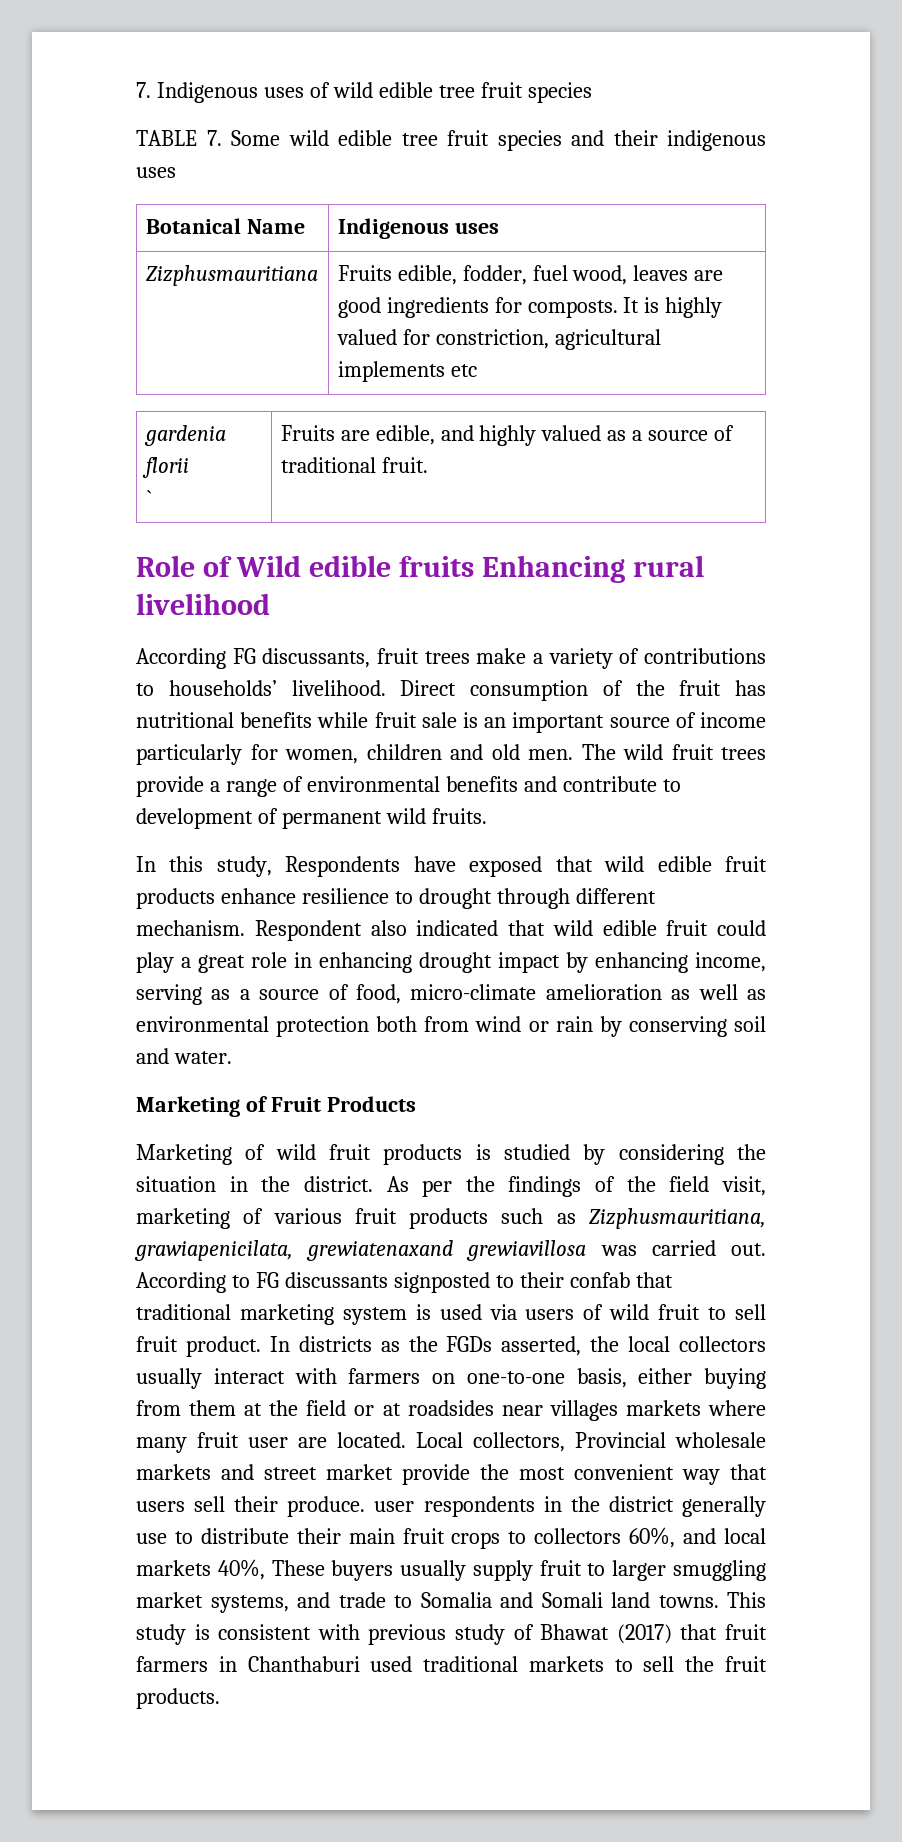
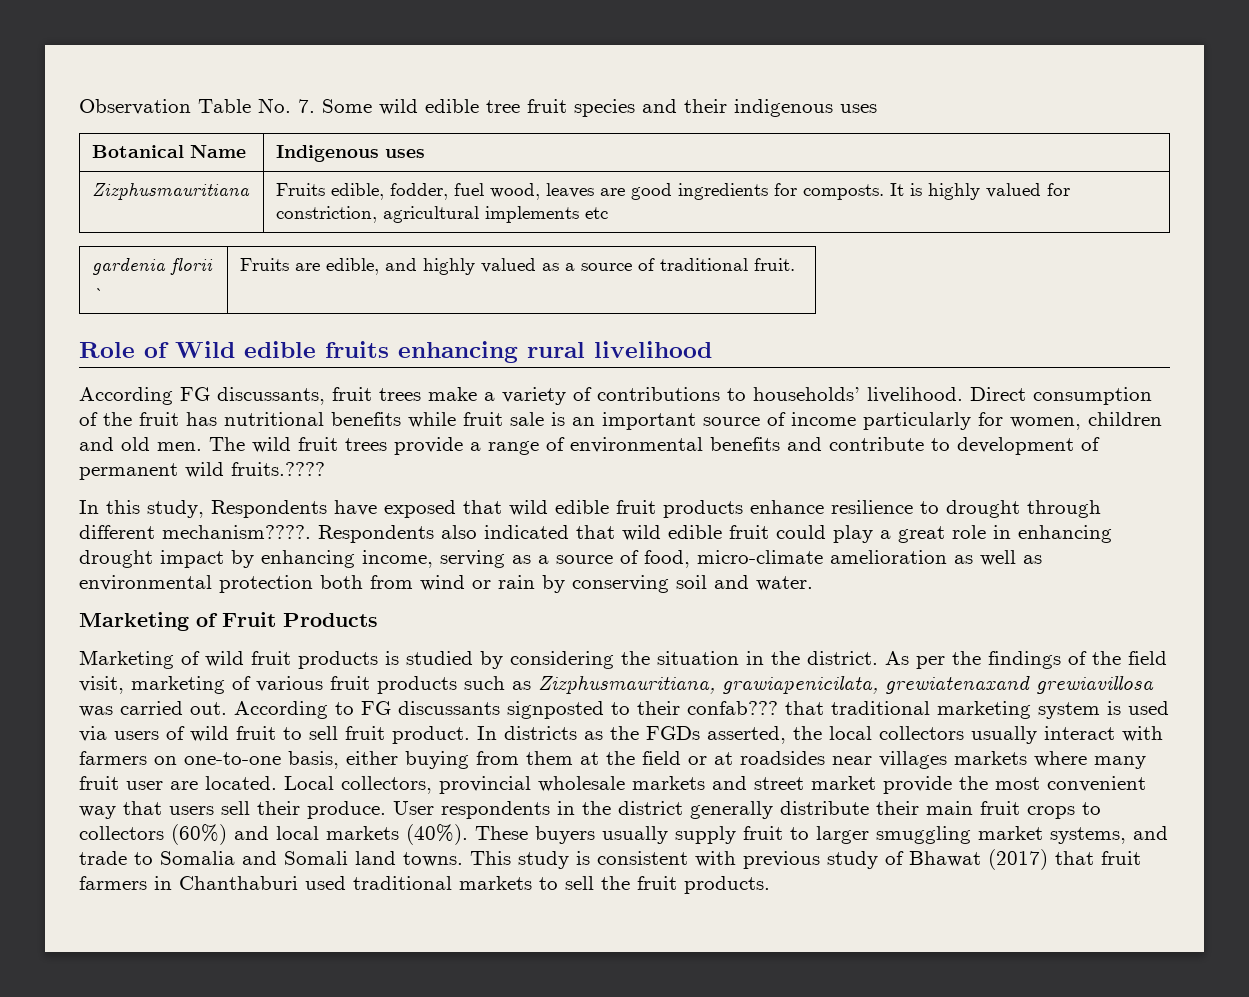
- 7. Indigenous uses of wild edible tree fruit species
- TABLE 7. Some wild edible tree fruit species and their indigenous uses
+ Observation Table No. 7. Some wild edible tree fruit species and their indigenous uses
- Role of Wild edible fruits Enhancing rural livelihood
+ Role of Wild edible fruits enhancing rural livelihood
- The wild fruit trees provide a range of environmental benefits and contribute to development of permanent wild fruits.
+ The wild fruit trees provide a range of environmental benefits and contribute to development of permanent wild fruits.????
- In this study, Respondents have exposed that wild edible fruit products enhance resilience to drought through different mechanism. Respondent also indicated that wild edible fruit could play a great role in enhancing drought impact by enhancing income, serving as a source of food, micro-climate amelioration as well as environmental protection both from wind or rain by conserving soil and water.
+ In this study, Respondents have exposed that wild edible fruit products enhance resilience to drought through different mechanism????. Respondents also indicated that wild edible fruit could play a great role in enhancing drought impact by enhancing income, serving as a source of food, micro-climate amelioration as well as environmental protection both from wind or rain by conserving soil and water.
- According to FG discussants signposted to their confab that traditional marketing system is used via users of wild fruit to sell fruit product.
+ According to FG discussants signposted to their confab??? that traditional marketing system is used via users of wild fruit to sell fruit product.
- Local collectors, Provincial wholesale markets and street market provide the most convenient way that users sell their produce. user respondents in the district generally use to distribute their main fruit crops to collectors 60%, and local markets 40%, These buyers usually supply fruit to larger smuggling market systems, and trade to Somalia and Somali land towns.
+ Local collectors, provincial wholesale markets and street market provide the most convenient way that users sell their produce. User respondents in the district generally distribute their main fruit crops to collectors (60%) and local markets (40%). These buyers usually supply fruit to larger smuggling market systems, and trade to Somalia and Somali land towns.

